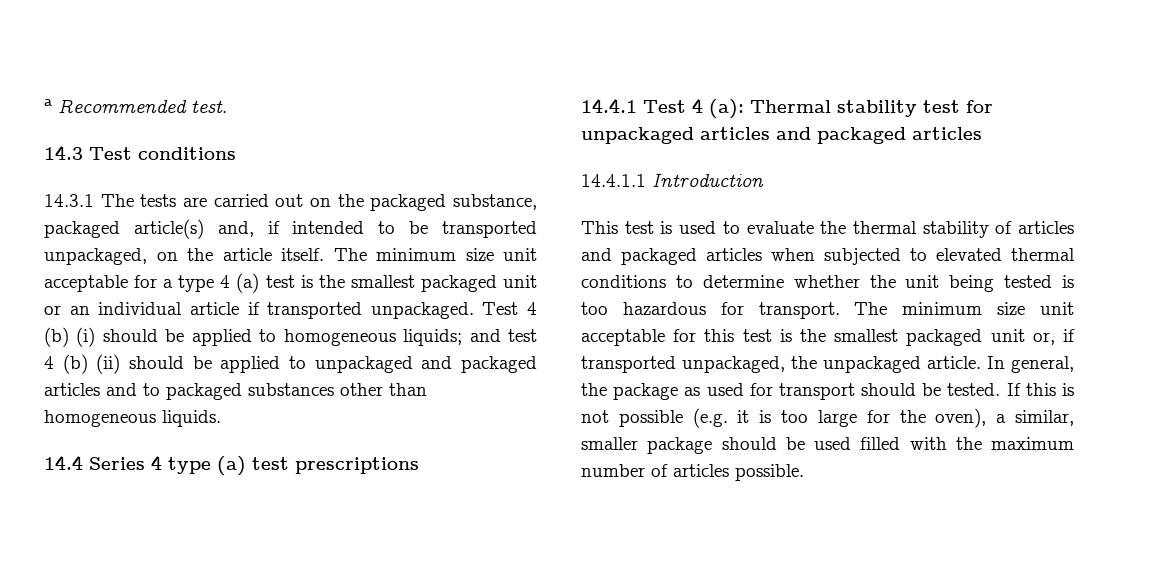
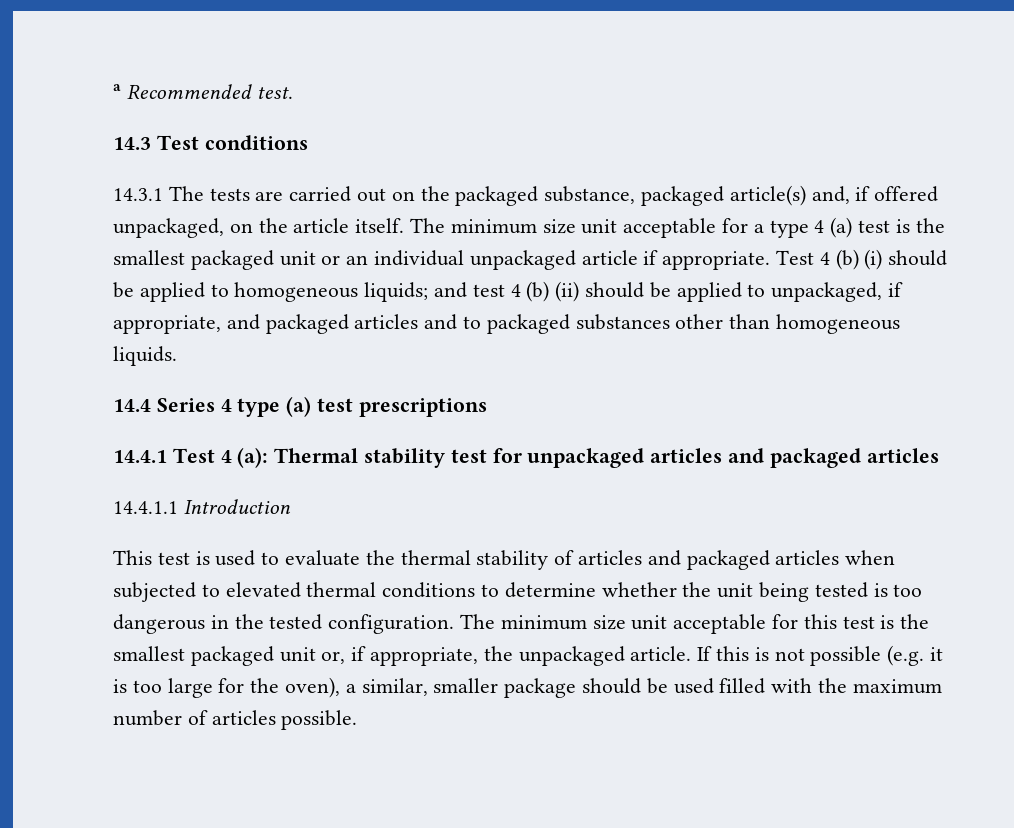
- 14.3.1 The tests are carried out on the packaged substance, packaged article(s) and, if intended to be transported unpackaged, on the article itself.
+ 14.3.1 The tests are carried out on the packaged substance, packaged article(s) and, if offered unpackaged, on the article itself.
- The minimum size unit acceptable for a type 4 (a) test is the smallest packaged unit or an individual article if transported unpackaged.
+ The minimum size unit acceptable for a type 4 (a) test is the smallest packaged unit or an individual unpackaged article if appropriate.
- Test 4 (b) (i) should be applied to homogeneous liquids; and test 4 (b) (ii) should be applied to unpackaged and packaged articles and to packaged substances other than homogeneous liquids.
+ Test 4 (b) (i) should be applied to homogeneous liquids; and test 4 (b) (ii) should be applied to unpackaged, if appropriate, and packaged articles and to packaged substances other than homogeneous liquids.
- This test is used to evaluate the thermal stability of articles and packaged articles when subjected to elevated thermal conditions to determine whether the unit being tested is too hazardous for transport.
+ This test is used to evaluate the thermal stability of articles and packaged articles when subjected to elevated thermal conditions to determine whether the unit being tested is too dangerous in the tested configuration.
- The minimum size unit acceptable for this test is the smallest packaged unit or, if transported unpackaged, the unpackaged article.
+ The minimum size unit acceptable for this test is the smallest packaged unit or, if appropriate, the unpackaged article.
- In general, the package as used for transport should be tested.

